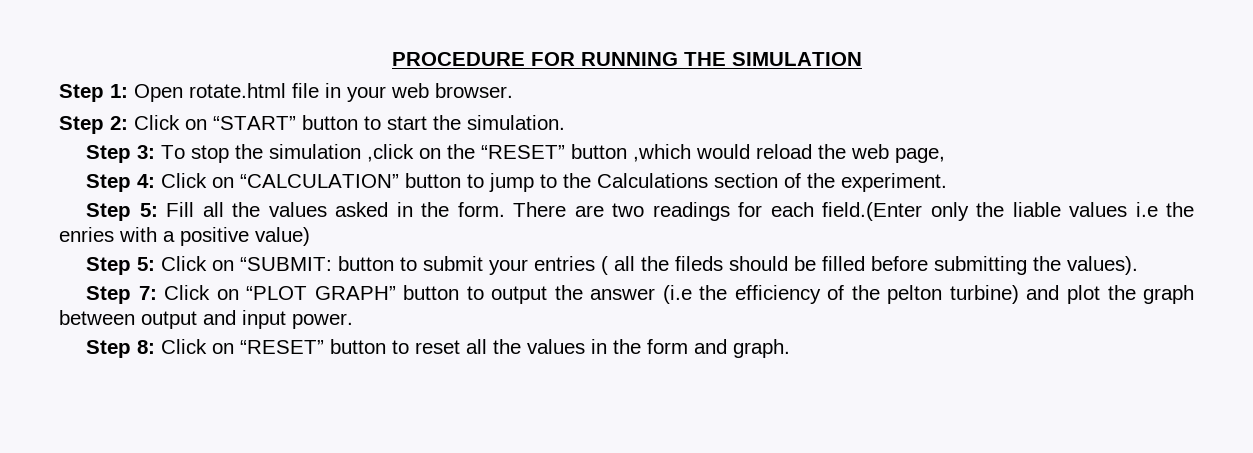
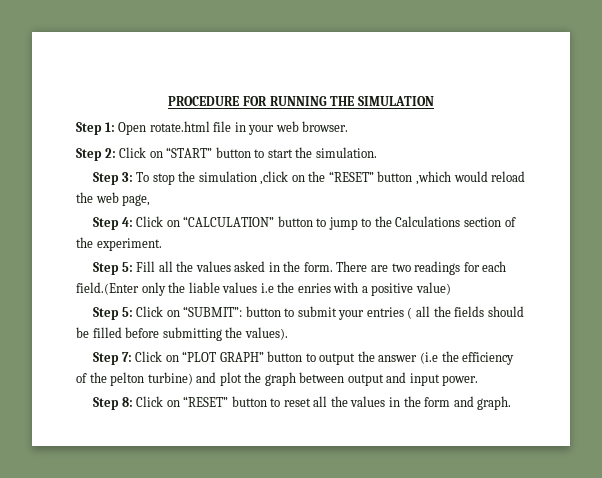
- Step 5: Click on “SUBMIT: button to submit your entries ( all the fileds should be filled before submitting the values).
+ Step 5: Click on “SUBMIT”: button to submit your entries ( all the fields should be filled before submitting the values).

